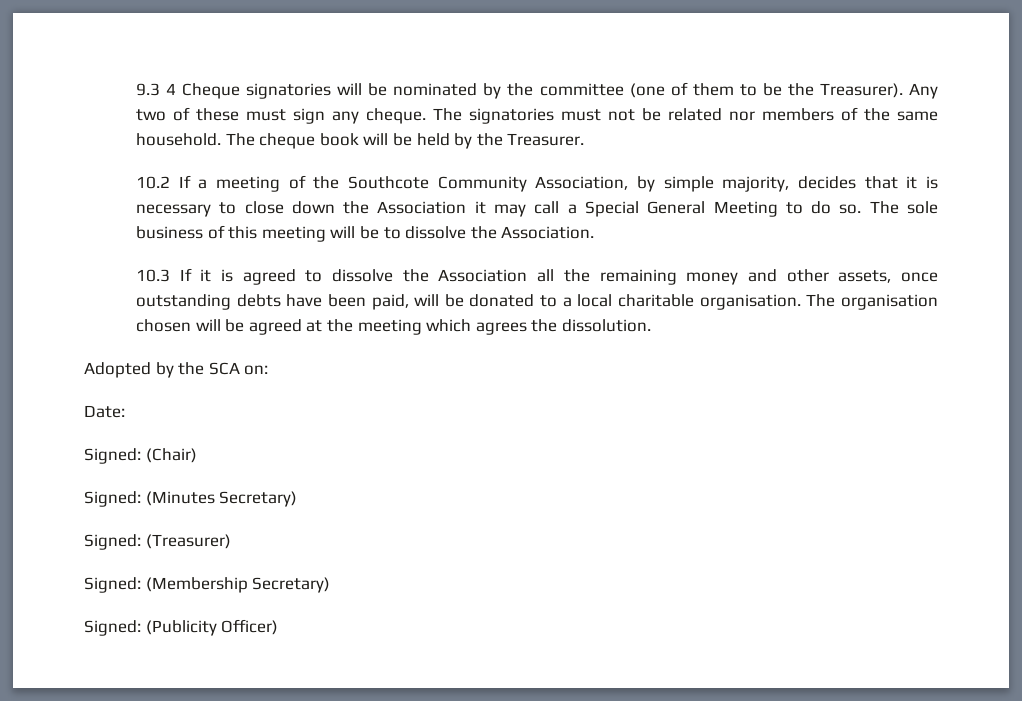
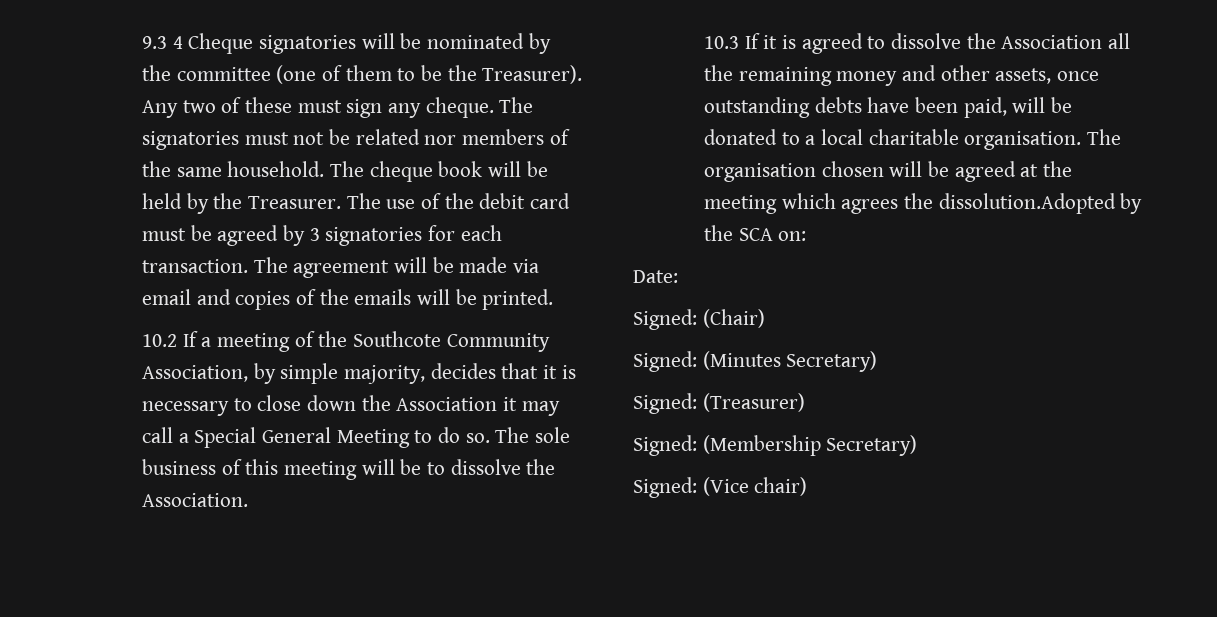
+ The use of the debit card must be agreed by 3 signatories for each transaction. The agreement will be made via email and copies of the emails will be printed.
- The organisation chosen will be agreed at the meeting which agrees the dissolution.
- Adopted by the SCA on:
+ The organisation chosen will be agreed at the meeting which agrees the dissolution.Adopted by the SCA on:
- Signed: (Publicity Officer)
+ Signed: (Vice chair)

